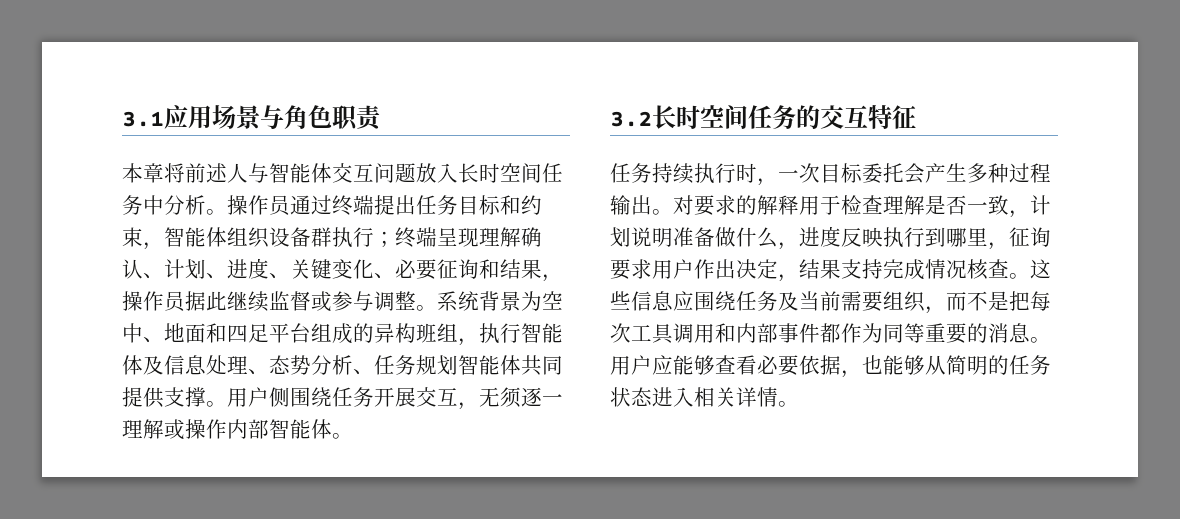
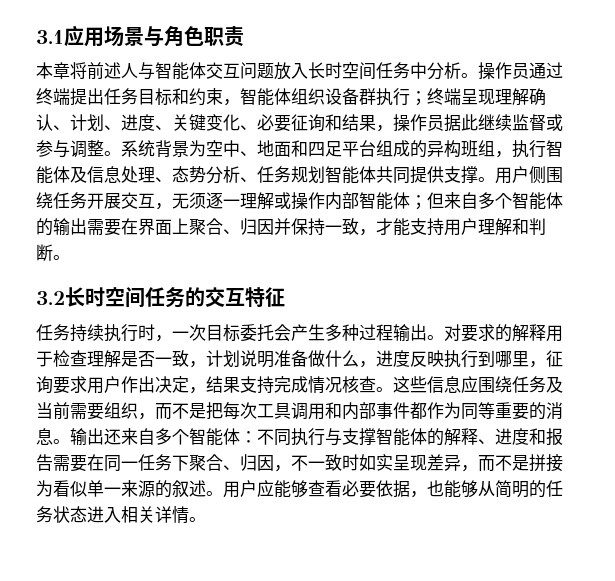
- 用户侧围绕任务开展交互，无须逐一理解或操作内部智能体。
+ 用户侧围绕任务开展交互，无须逐一理解或操作内部智能体；但来自多个智能体的输出需要在界面上聚合、归因并保持一致，才能支持用户理解和判断。
+ 输出还来自多个智能体：不同执行与支撑智能体的解释、进度和报告需要在同一任务下聚合、归因，不一致时如实呈现差异，而不是拼接为看似单一来源的叙述。

